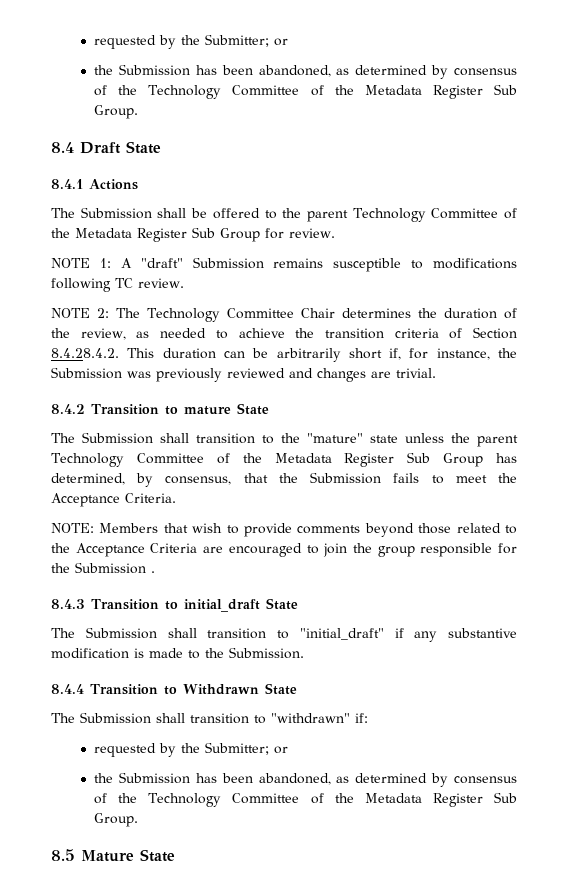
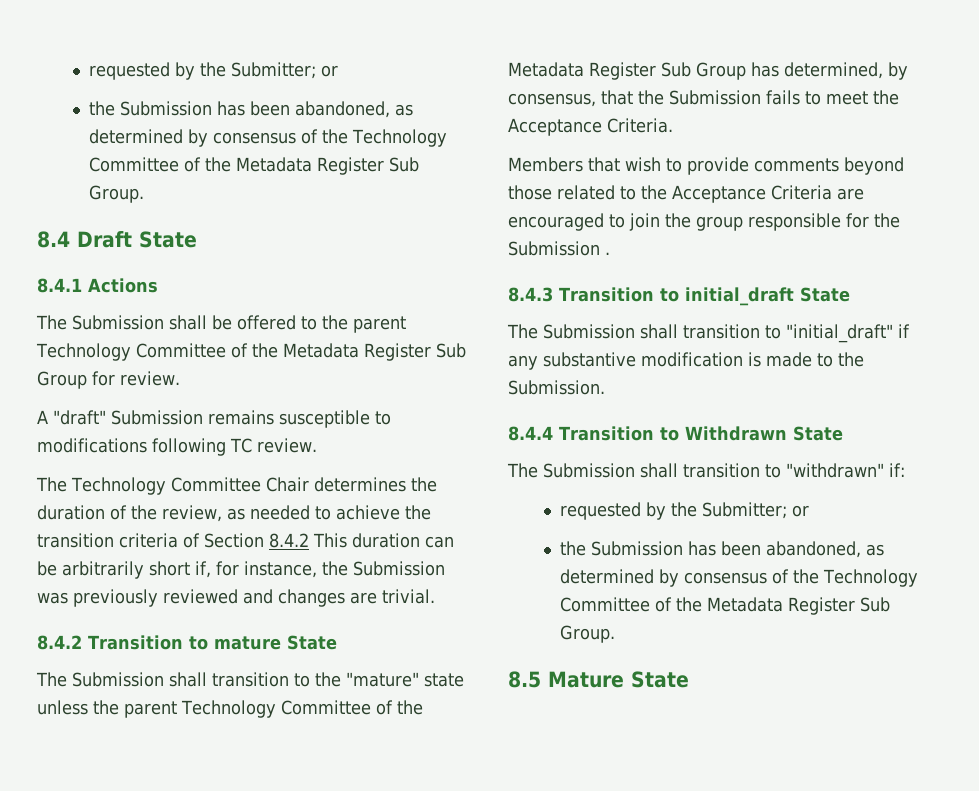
- NOTE 1: A "draft" Submission remains susceptible to modifications following TC review.
+ A "draft" Submission remains susceptible to modifications following TC review.
- NOTE 2: The Technology Committee Chair determines the duration of the review, as needed to achieve the transition criteria of Section 8.4.28.4.2. This duration can be arbitrarily short if, for instance, the Submission was previously reviewed and changes are trivial.
+ The Technology Committee Chair determines the duration of the review, as needed to achieve the transition criteria of Section 8.4.2 This duration can be arbitrarily short if, for instance, the Submission was previously reviewed and changes are trivial.
- NOTE: Members that wish to provide comments beyond those related to the Acceptance Criteria are encouraged to join the group responsible for the Submission .
+ Members that wish to provide comments beyond those related to the Acceptance Criteria are encouraged to join the group responsible for the Submission .

